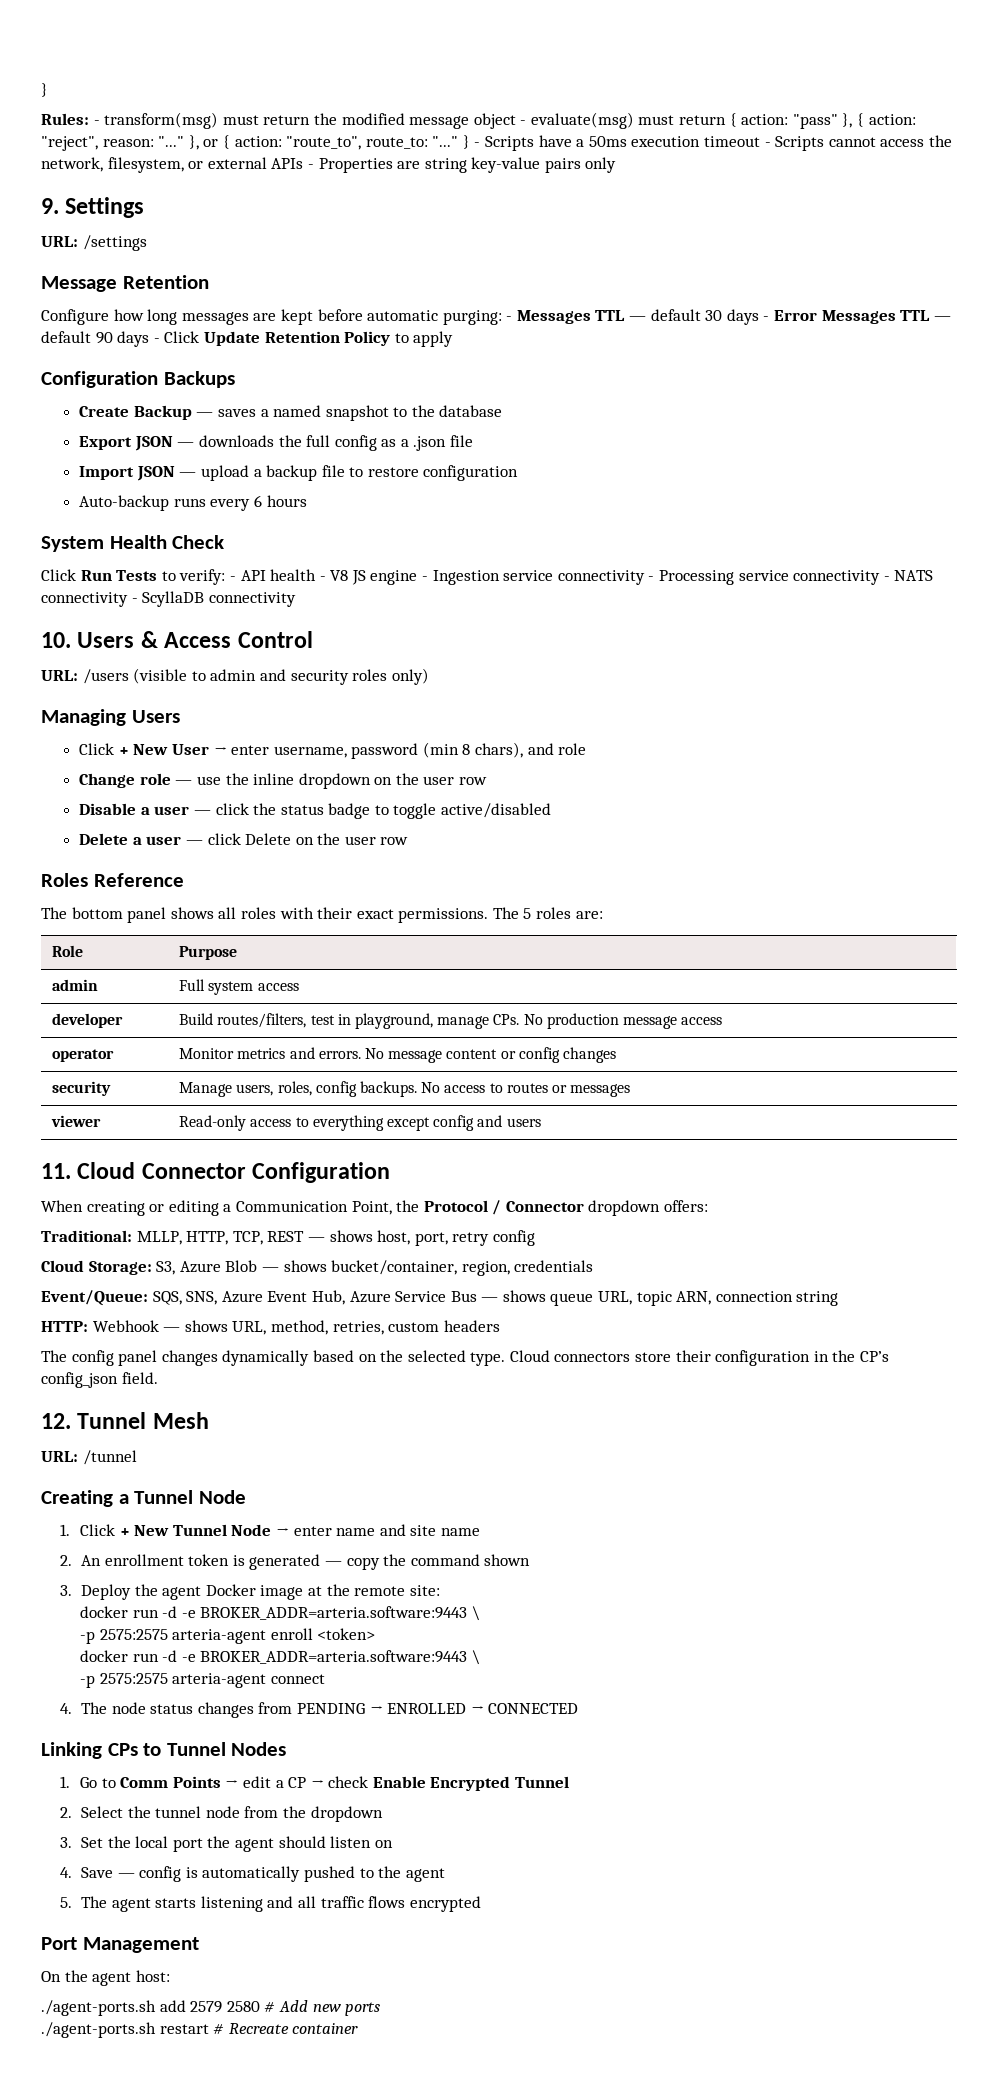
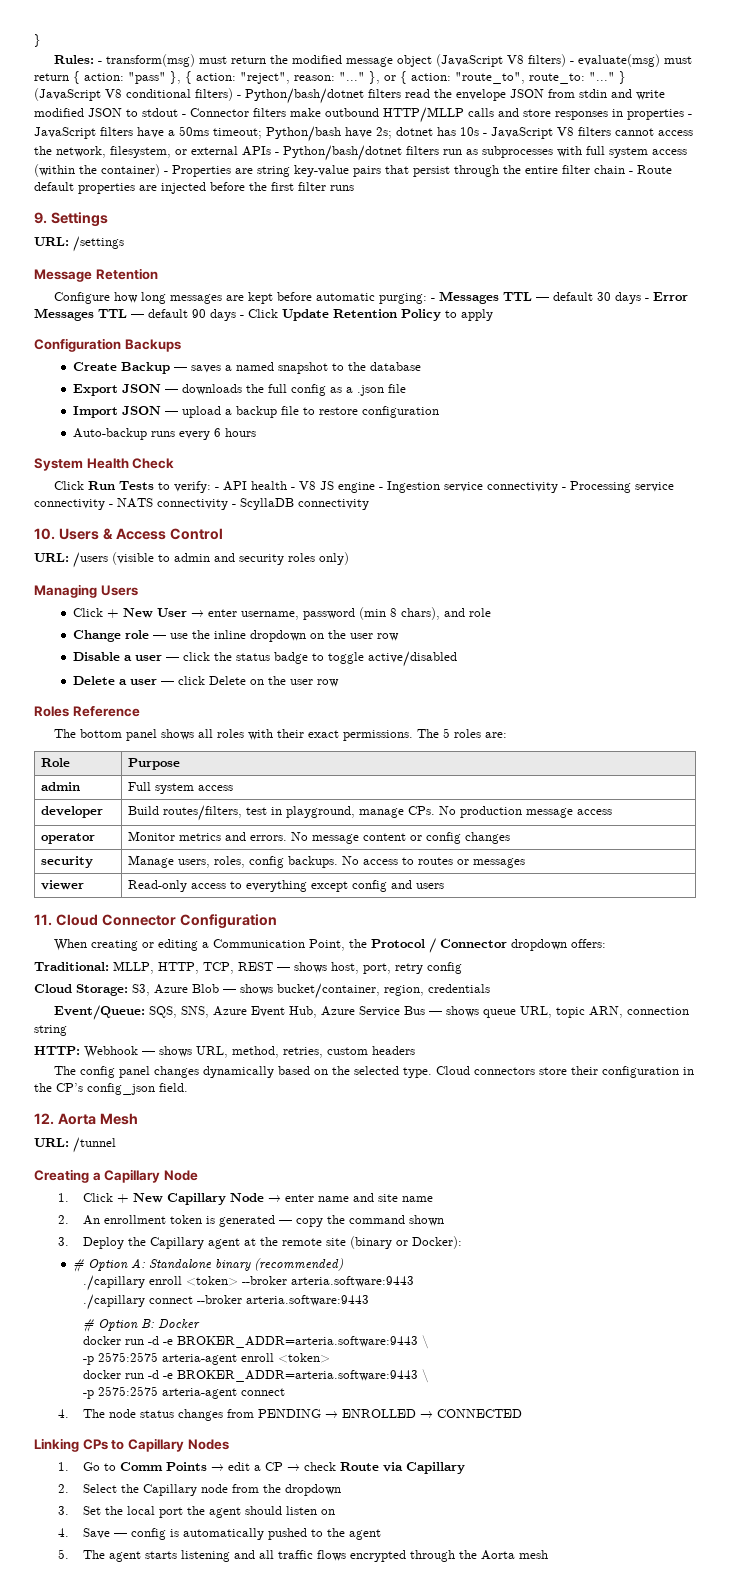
- Rules: - transform(msg) must return the modified message object - evaluate(msg) must return { action: "pass" }, { action: "reject", reason: "..."
+ Rules: - transform(msg) must return the modified message object (JavaScript V8 filters) - evaluate(msg) must return { action: "pass" }, { action: "reject", reason: "..."
- } - Scripts have a 50ms execution timeout - Scripts cannot access the network, filesystem, or external APIs - Properties are string key-value pairs only
+ } (JavaScript V8 conditional filters) - Python/bash/dotnet filters read the envelope JSON from stdin and write modified JSON to stdout - Connector filters make outbound HTTP/MLLP calls and store responses in properties - JavaScript filters have a 50ms timeout; Python/bash have 2s; dotnet has 10s - JavaScript V8 filters cannot access the network, filesystem, or external APIs - Python/bash/dotnet filters run as subprocesses with full system access (within the container) - Properties are string key-value pairs that persist through the entire filter chain - Route default properties are injected before the first filter runs
- 12. Tunnel Mesh
+ 12. Aorta Mesh
- Creating a Tunnel Node
+ Creating a Capillary Node
- 1. Click + New Tunnel Node → enter name and site name
+ 1. Click + New Capillary Node → enter name and site name
- 3. Deploy the agent Docker image at the remote site:
+ 3. Deploy the Capillary agent at the remote site (binary or Docker):
+ # Option A: Standalone binary (recommended)
+ ./capillary enroll <token> --broker arteria.software:9443
+ ./capillary connect --broker arteria.software:9443
+ # Option B: Docker
- Linking CPs to Tunnel Nodes
+ Linking CPs to Capillary Nodes
- 1. Go to Comm Points → edit a CP → check Enable Encrypted Tunnel
+ 1. Go to Comm Points → edit a CP → check Route via Capillary
- 2. Select the tunnel node from the dropdown
+ 2. Select the Capillary node from the dropdown
- 5. The agent starts listening and all traffic flows encrypted
- Port Management
- On the agent host:
- ./agent-ports.sh add 2579 2580 # Add new ports
- ./agent-ports.sh restart # Recreate container
+ 5. The agent starts listening and all traffic flows encrypted through the Aorta mesh

